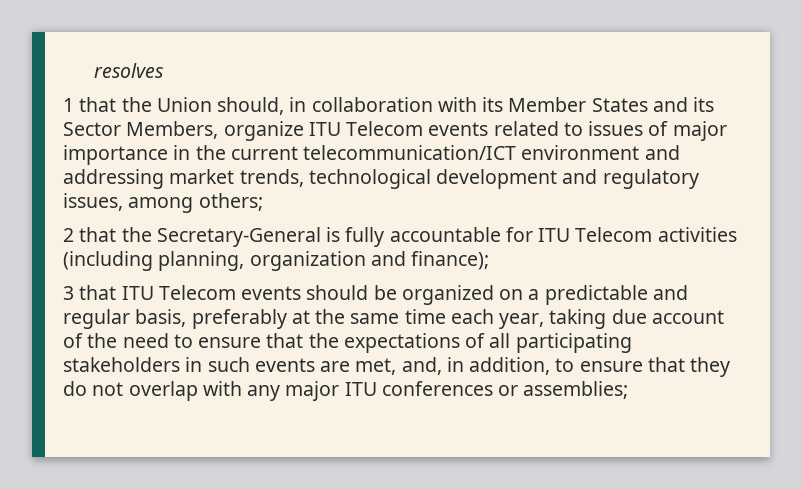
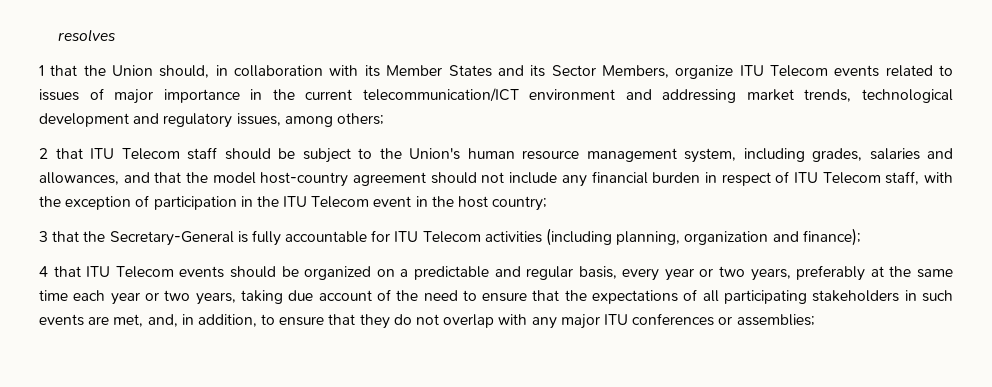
- 2 that the Secretary-General is fully accountable for ITU Telecom activities (including planning, organization and finance);
+ 2 that ITU Telecom staff should be subject to the Union's human resource management system, including grades, salaries and allowances, and that the model host-country agreement should not include any financial burden in respect of ITU Telecom staff, with the exception of participation in the ITU Telecom event in the host country;
+ 3 that the Secretary-General is fully accountable for ITU Telecom activities (including planning, organization and finance);
- 3 that ITU Telecom events should be organized on a predictable and regular basis, preferably at the same time each year, taking due account of the need to ensure that the expectations of all participating stakeholders in such events are met, and, in addition, to ensure that they do not overlap with any major ITU conferences or assemblies;
+ 4 that ITU Telecom events should be organized on a predictable and regular basis, every year or two years, preferably at the same time each year or two years, taking due account of the need to ensure that the expectations of all participating stakeholders in such events are met, and, in addition, to ensure that they do not overlap with any major ITU conferences or assemblies;

